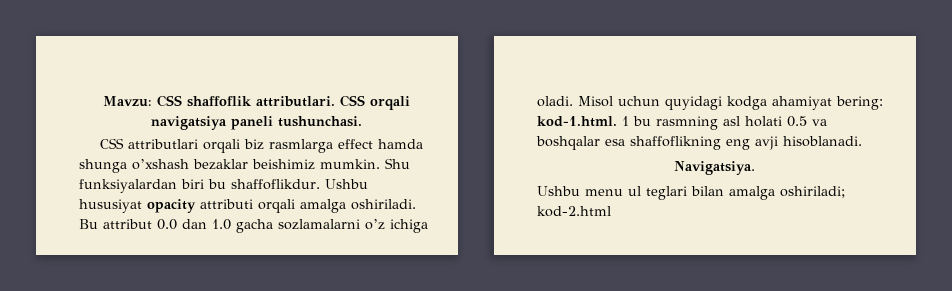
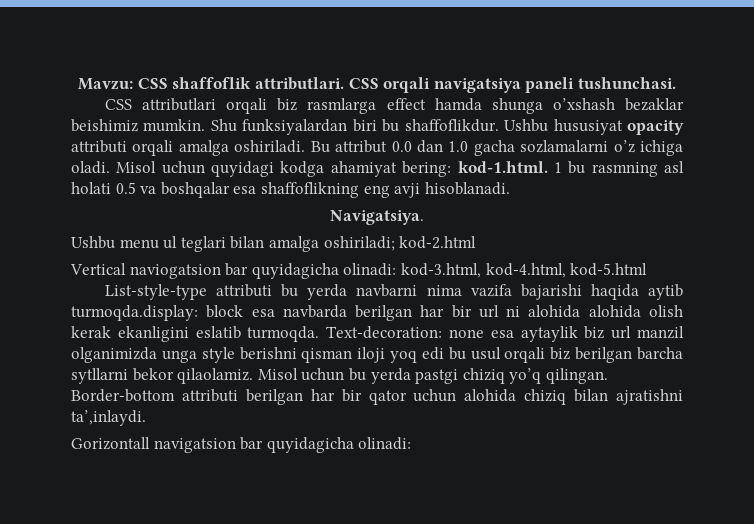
+ Vertical naviogatsion bar quyidagicha olinadi: kod-3.html, kod-4.html, kod-5.html
+ List-style-type attributi bu yerda navbarni nima vazifa bajarishi haqida aytib turmoqda.display: block esa navbarda berilgan har bir url ni alohida alohida olish kerak ekanligini eslatib turmoqda. Text-decoration: none esa aytaylik biz url manzil olganimizda unga style berishni qisman iloji yoq edi bu usul orqali biz berilgan barcha sytllarni bekor qilaolamiz. Misol uchun bu yerda pastgi chiziq yo’q qilingan. Border-bottom attributi berilgan har bir qator uchun alohida chiziq bilan ajratishni ta’,inlaydi.
+ Gorizontall navigatsion bar quyidagicha olinadi:

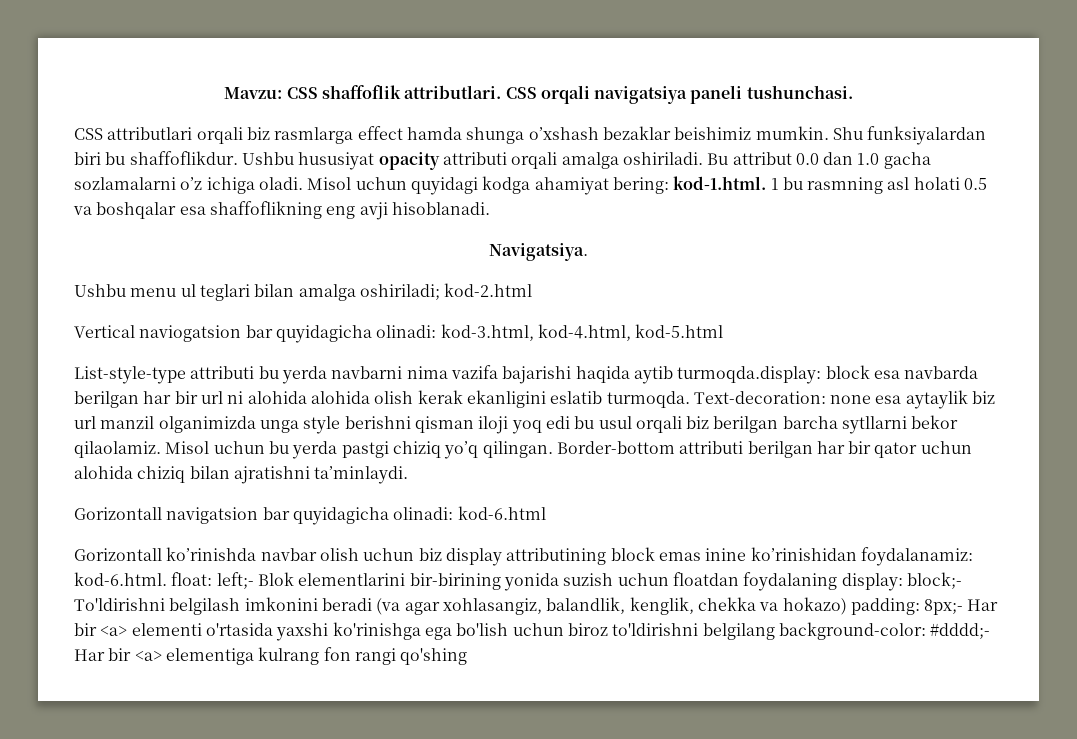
- Border-bottom attributi berilgan har bir qator uchun alohida chiziq bilan ajratishni ta’,inlaydi.
+ Border-bottom attributi berilgan har bir qator uchun alohida chiziq bilan ajratishni ta’minlaydi.
- Gorizontall navigatsion bar quyidagicha olinadi:
+ Gorizontall navigatsion bar quyidagicha olinadi: kod-6.html
+ Gorizontall ko’rinishda navbar olish uchun biz display attributining block emas inine ko’rinishidan foydalanamiz: kod-6.html. float: left;- Blok elementlarini bir-birining yonida suzish uchun floatdan foydalaning display: block;- To'ldirishni belgilash imkonini beradi (va agar xohlasangiz, balandlik, kenglik, chekka va hokazo) padding: 8px;- Har bir <a> elementi o'rtasida yaxshi ko'rinishga ega bo'lish uchun biroz to'ldirishni belgilang background-color: #dddd;- Har bir <a> elementiga kulrang fon rangi qo'shing

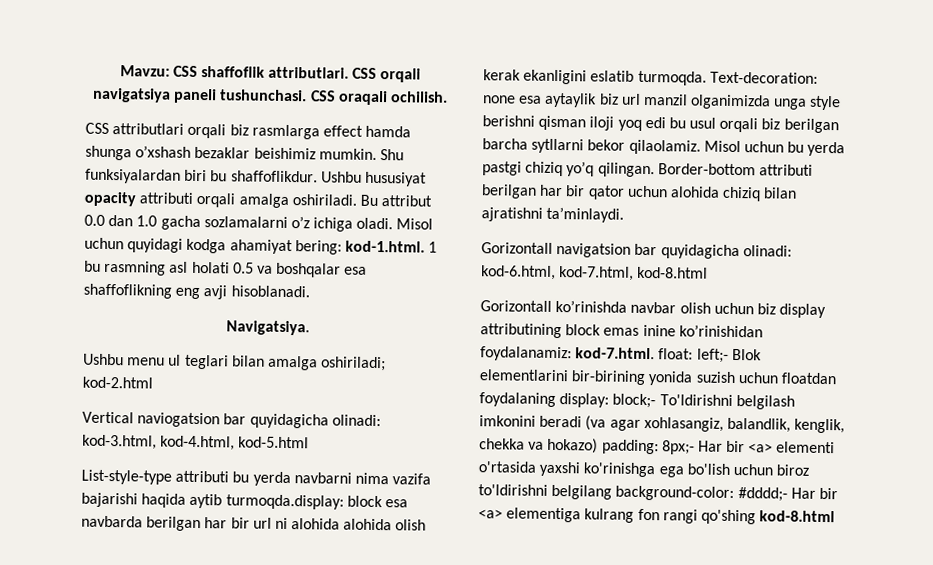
+ CSS oraqali ochilish.
- Gorizontall navigatsion bar quyidagicha olinadi: kod-6.html
+ Gorizontall navigatsion bar quyidagicha olinadi: kod-6.html, kod-7.html, kod-8.html
- kod-6.html. float:
+ kod-7.html. float:
- #dddd;- Har bir <a> elementiga kulrang fon rangi qo'shing
+ #dddd;- Har bir <a> elementiga kulrang fon rangi qo'shing kod-8.html

